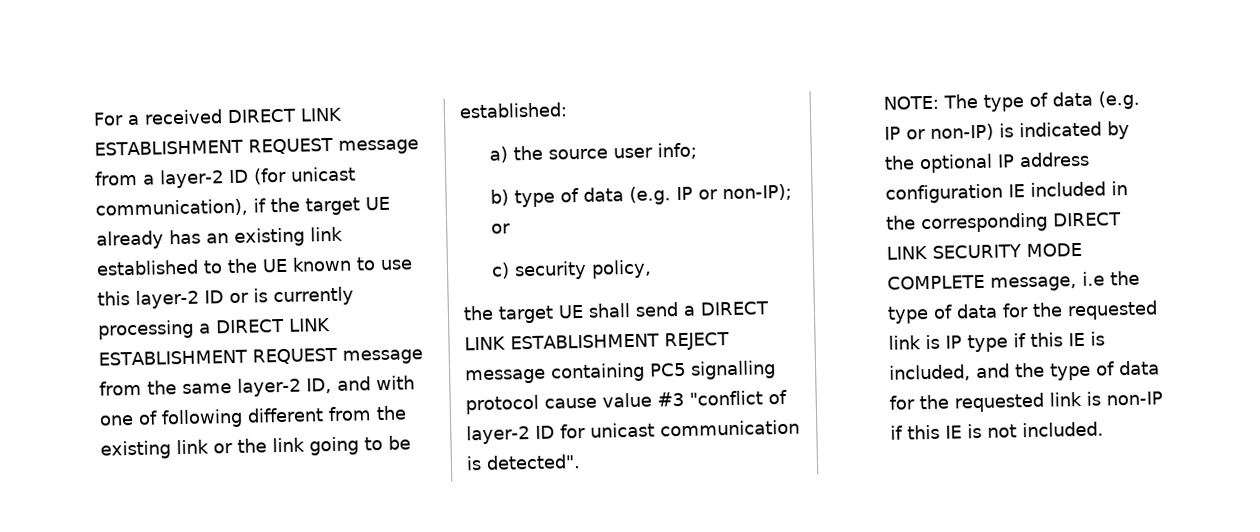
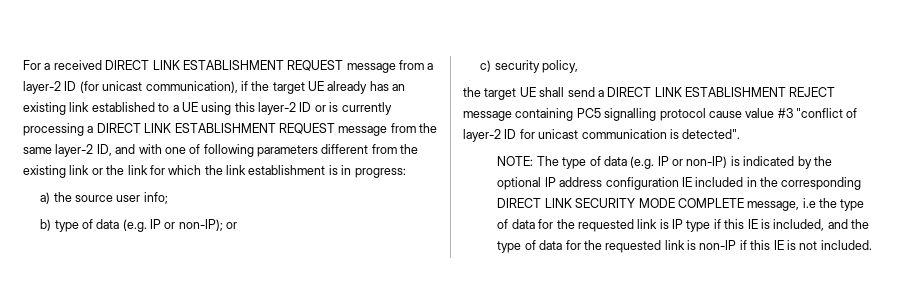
- For a received DIRECT LINK ESTABLISHMENT REQUEST message from a layer-2 ID (for unicast communication), if the target UE already has an existing link established to the UE known to use this layer-2 ID or is currently processing a DIRECT LINK ESTABLISHMENT REQUEST message from the same layer-2 ID, and with one of following different from the existing link or the link going to be established:
+ For a received DIRECT LINK ESTABLISHMENT REQUEST message from a layer-2 ID (for unicast communication), if the target UE already has an existing link established to a UE using this layer-2 ID or is currently processing a DIRECT LINK ESTABLISHMENT REQUEST message from the same layer-2 ID, and with one of following parameters different from the existing link or the link for which the link establishment is in progress:

